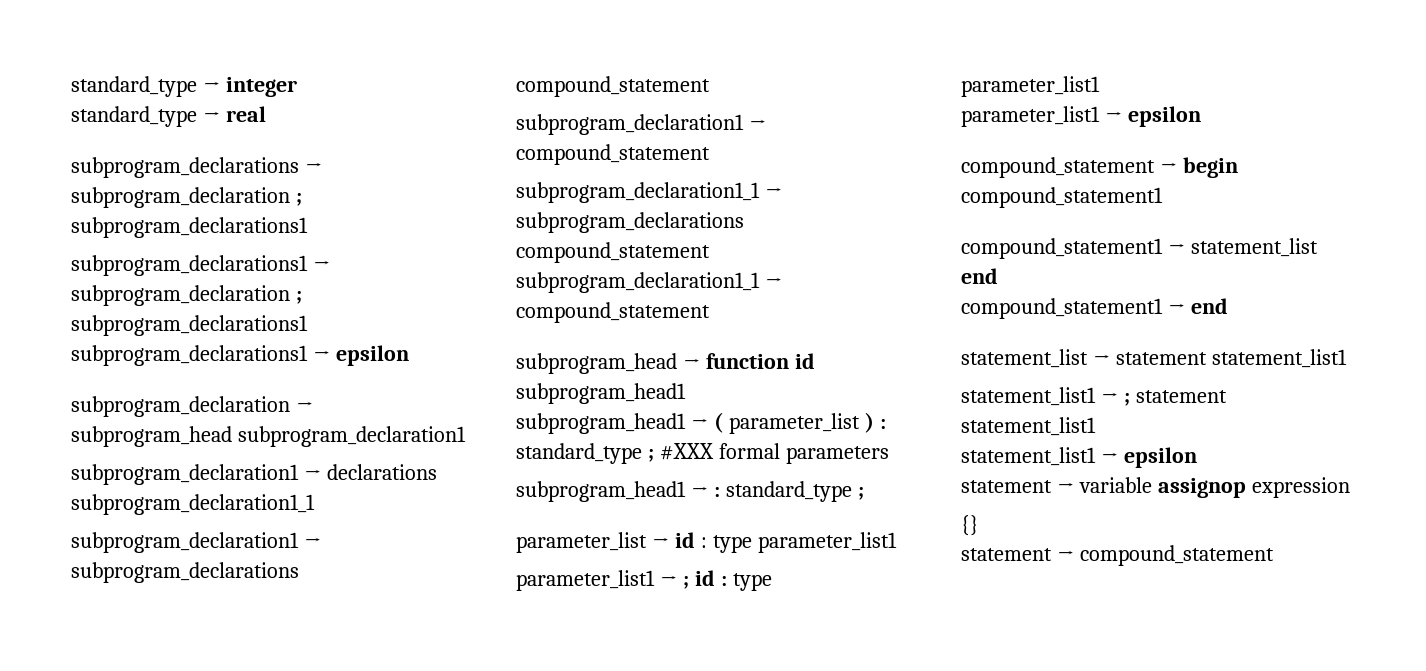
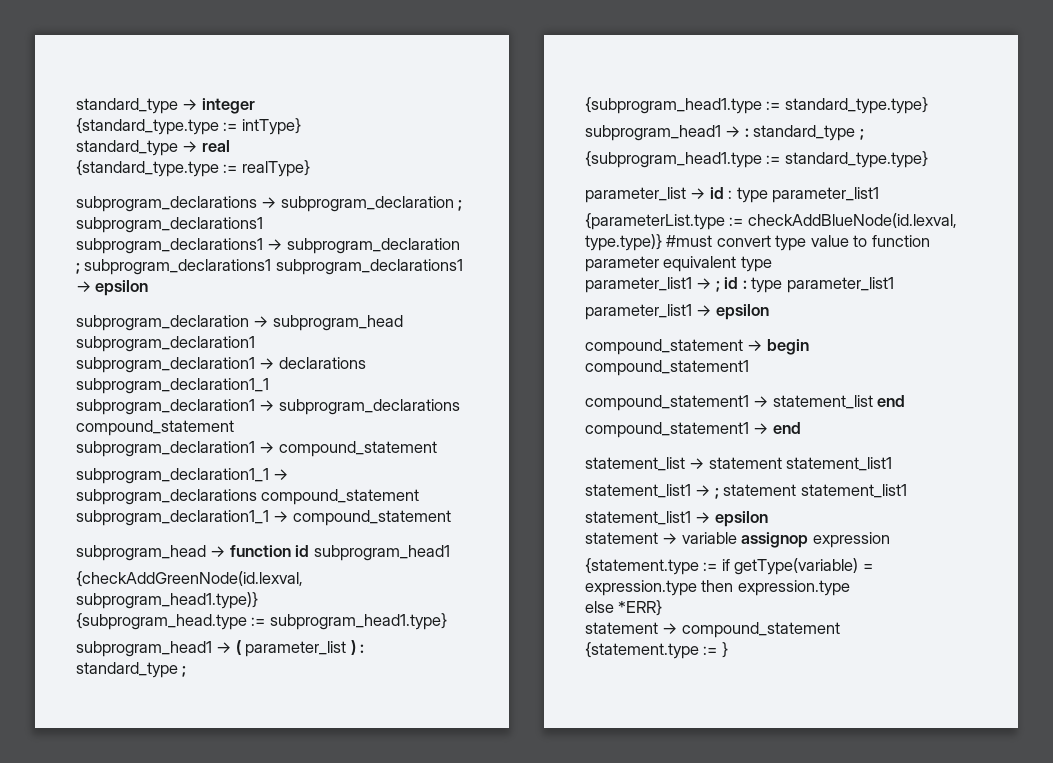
+ {standard_type.type := intType}
+ {standard_type.type := realType}
+ {checkAddGreenNode(id.lexval, subprogram_head1.type)}
+ {subprogram_head.type := subprogram_head1.type}
- subprogram_head1 → ( parameter_list ) : standard_type ; #XXX formal parameters
+ subprogram_head1 → ( parameter_list ) : standard_type ;
+ {subprogram_head1.type := standard_type.type}
  subprogram_head1 → : standard_type ;
+ {subprogram_head1.type := standard_type.type}
+ {parameterList.type := checkAddBlueNode(id.lexval, type.type)} #must convert type value to function parameter equivalent type
- {}
+ {statement.type := if getType(variable) = expression.type then expression.type
+ else *ERR}
+ {statement.type := }

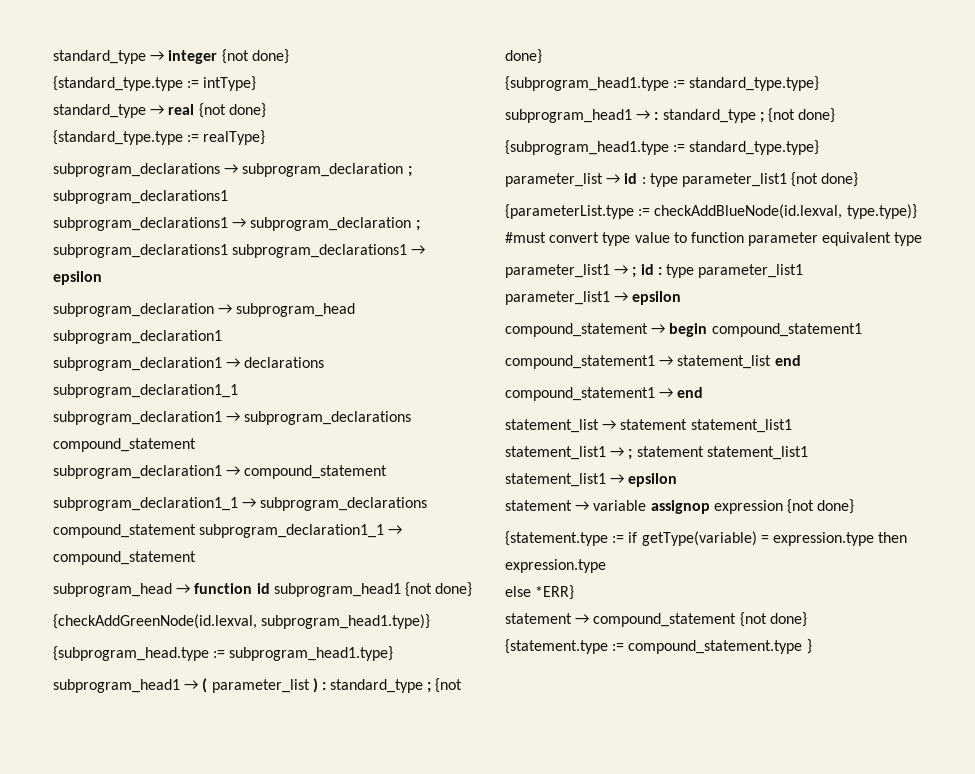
- standard_type → integer
+ standard_type → integer {not done}
- standard_type → real
+ standard_type → real {not done}
- subprogram_head → function id subprogram_head1
+ subprogram_head → function id subprogram_head1 {not done}
- subprogram_head1 → ( parameter_list ) : standard_type ;
+ subprogram_head1 → ( parameter_list ) : standard_type ; {not done}
- subprogram_head1 → : standard_type ;
+ subprogram_head1 → : standard_type ; {not done}
- parameter_list → id : type parameter_list1
+ parameter_list → id : type parameter_list1 {not done}
- statement → variable assignop expression
+ statement → variable assignop expression {not done}
- statement → compound_statement
- {statement.type := }
+ statement → compound_statement {not done}
+ {statement.type := compound_statement.type }

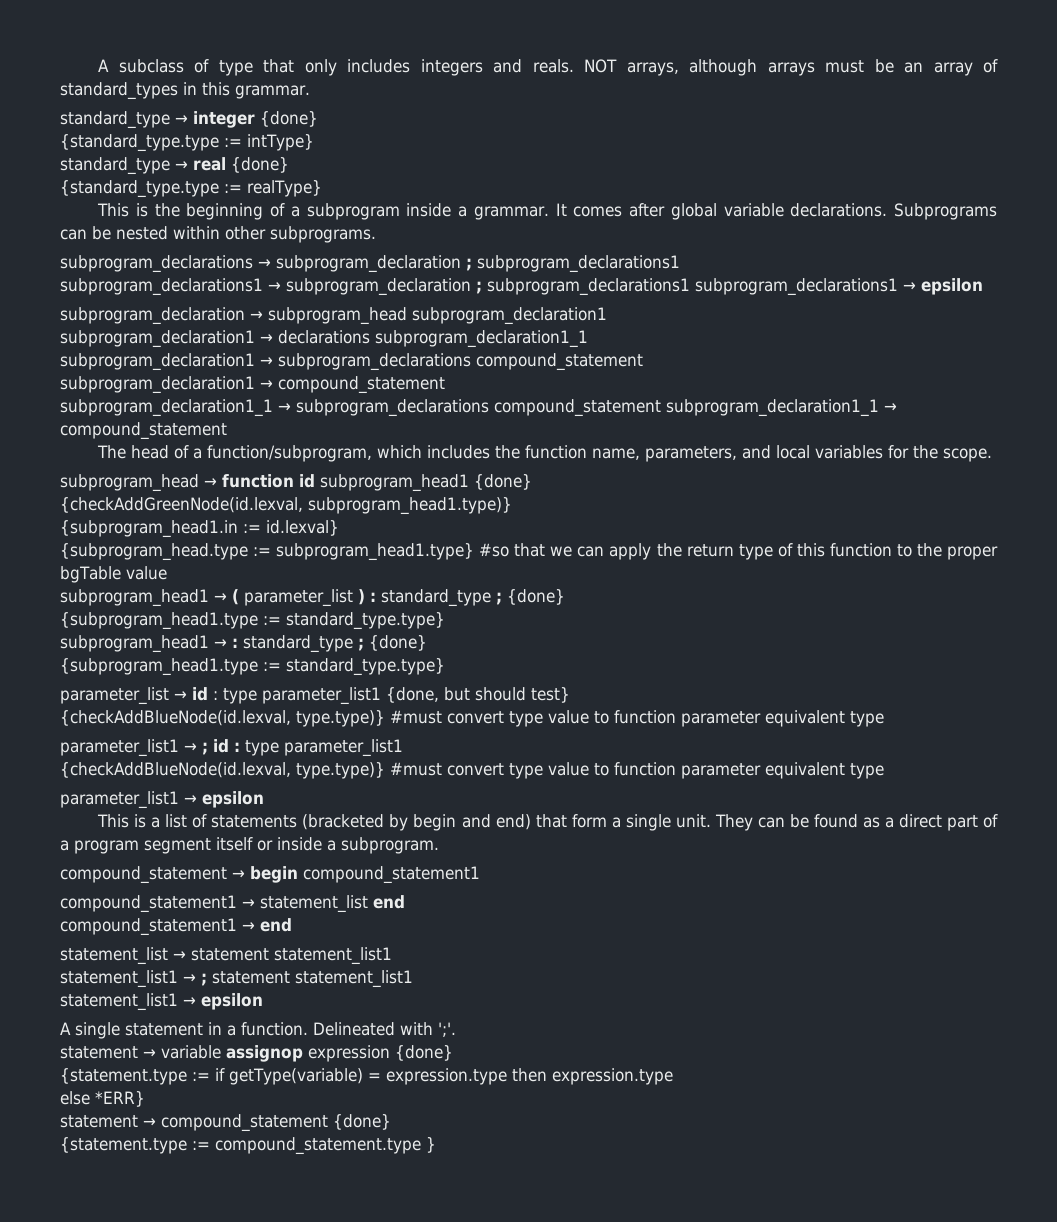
+ A subclass of type that only includes integers and reals. NOT arrays, although arrays must be an array of standard_types in this grammar.
- standard_type → integer {not done}
+ standard_type → integer {done}
- standard_type → real {not done}
+ standard_type → real {done}
+ This is the beginning of a subprogram inside a grammar. It comes after global variable declarations. Subprograms can be nested within other subprograms.
+ The head of a function/subprogram, which includes the function name, parameters, and local variables for the scope.
- subprogram_head → function id subprogram_head1 {not done}
+ subprogram_head → function id subprogram_head1 {done}
+ {subprogram_head1.in := id.lexval}
- {subprogram_head.type := subprogram_head1.type}
+ {subprogram_head.type := subprogram_head1.type} #so that we can apply the return type of this function to the proper bgTable value
- subprogram_head1 → ( parameter_list ) : standard_type ; {not done}
+ subprogram_head1 → ( parameter_list ) : standard_type ; {done}
- subprogram_head1 → : standard_type ; {not done}
+ subprogram_head1 → : standard_type ; {done}
- parameter_list → id : type parameter_list1 {not done}
- {parameterList.type := checkAddBlueNode(id.lexval, type.type)} #must convert type value to function parameter equivalent type
+ parameter_list → id : type parameter_list1 {done, but should test}
+ {checkAddBlueNode(id.lexval, type.type)} #must convert type value to function parameter equivalent type
  parameter_list1 → ; id : type parameter_list1
+ {checkAddBlueNode(id.lexval, type.type)} #must convert type value to function parameter equivalent type
  parameter_list1 → epsilon
+ This is a list of statements (bracketed by begin and end) that form a single unit. They can be found as a direct part of a program segment itself or inside a subprogram.
+ A single statement in a function. Delineated with ';'.
- statement → variable assignop expression {not done}
+ statement → variable assignop expression {done}
- statement → compound_statement {not done}
+ statement → compound_statement {done}

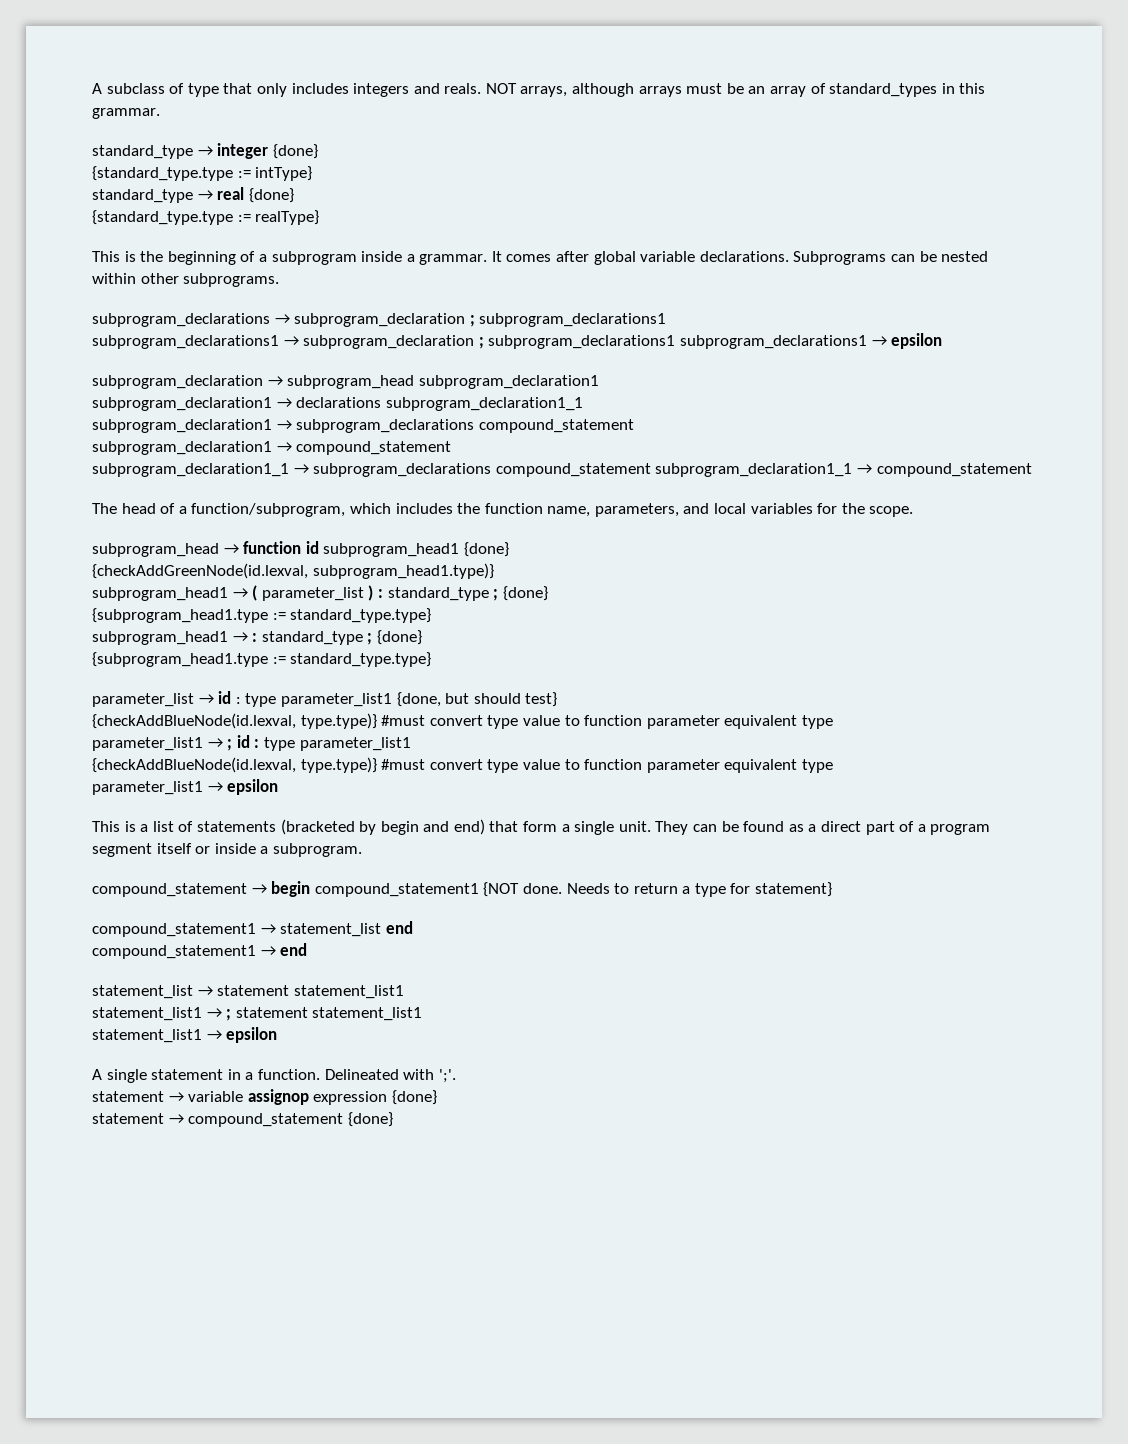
- {subprogram_head1.in := id.lexval}
- {subprogram_head.type := subprogram_head1.type} #so that we can apply the return type of this function to the proper bgTable value
- compound_statement → begin compound_statement1
+ compound_statement → begin compound_statement1 {NOT done. Needs to return a type for statement}
- {statement.type := if getType(variable) = expression.type then expression.type
- else *ERR}
- {statement.type := compound_statement.type }

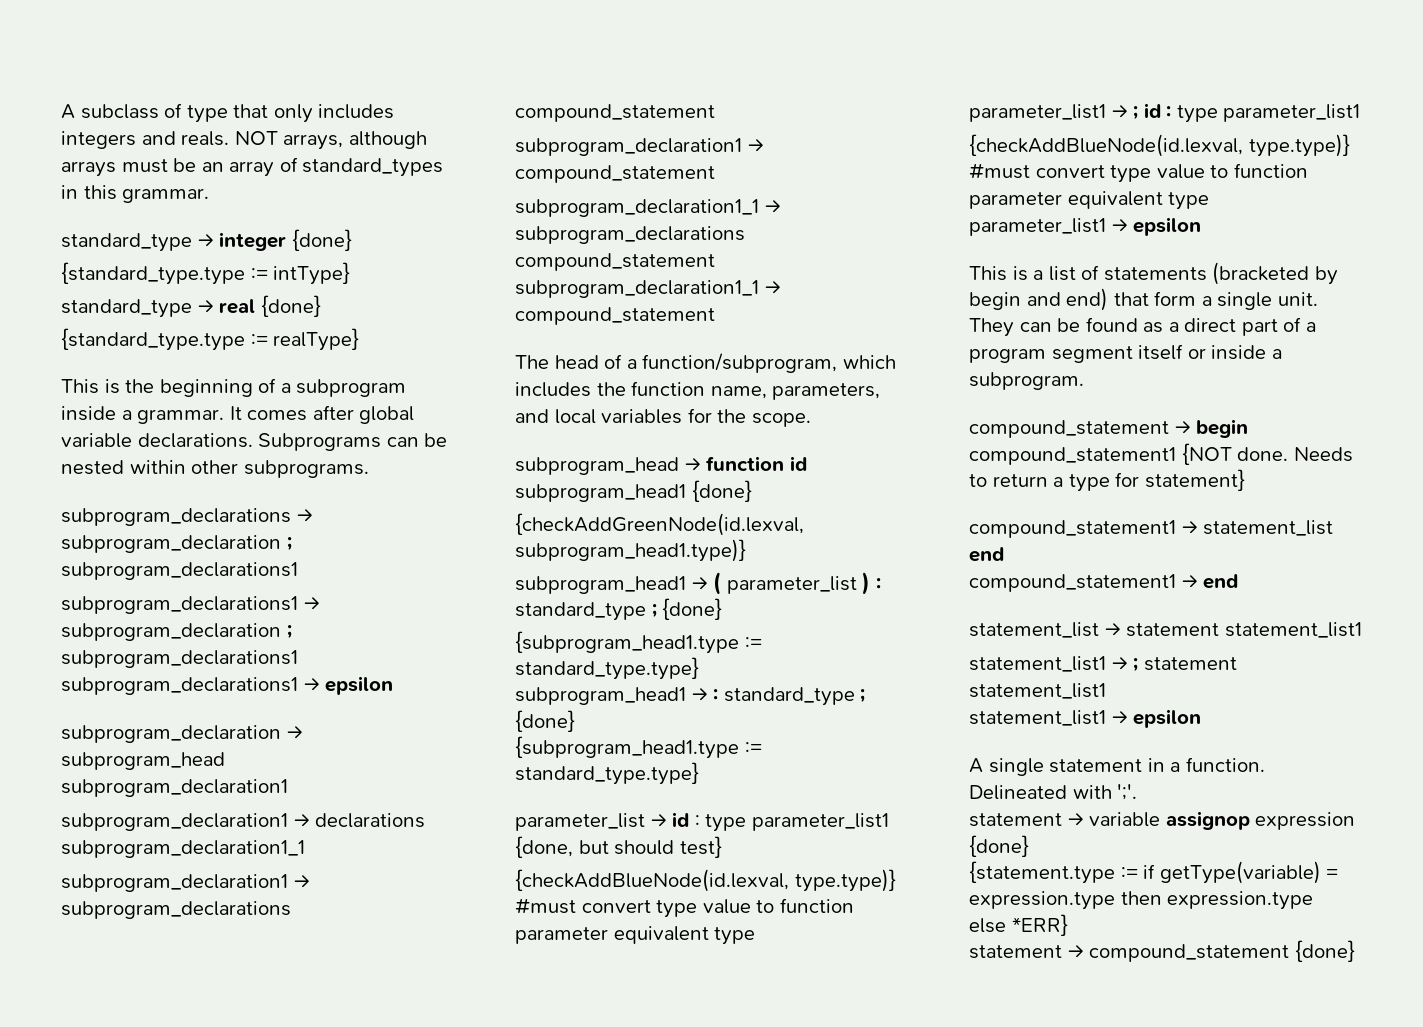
+ {statement.type := if getType(variable) = expression.type then expression.type
+ else *ERR}

